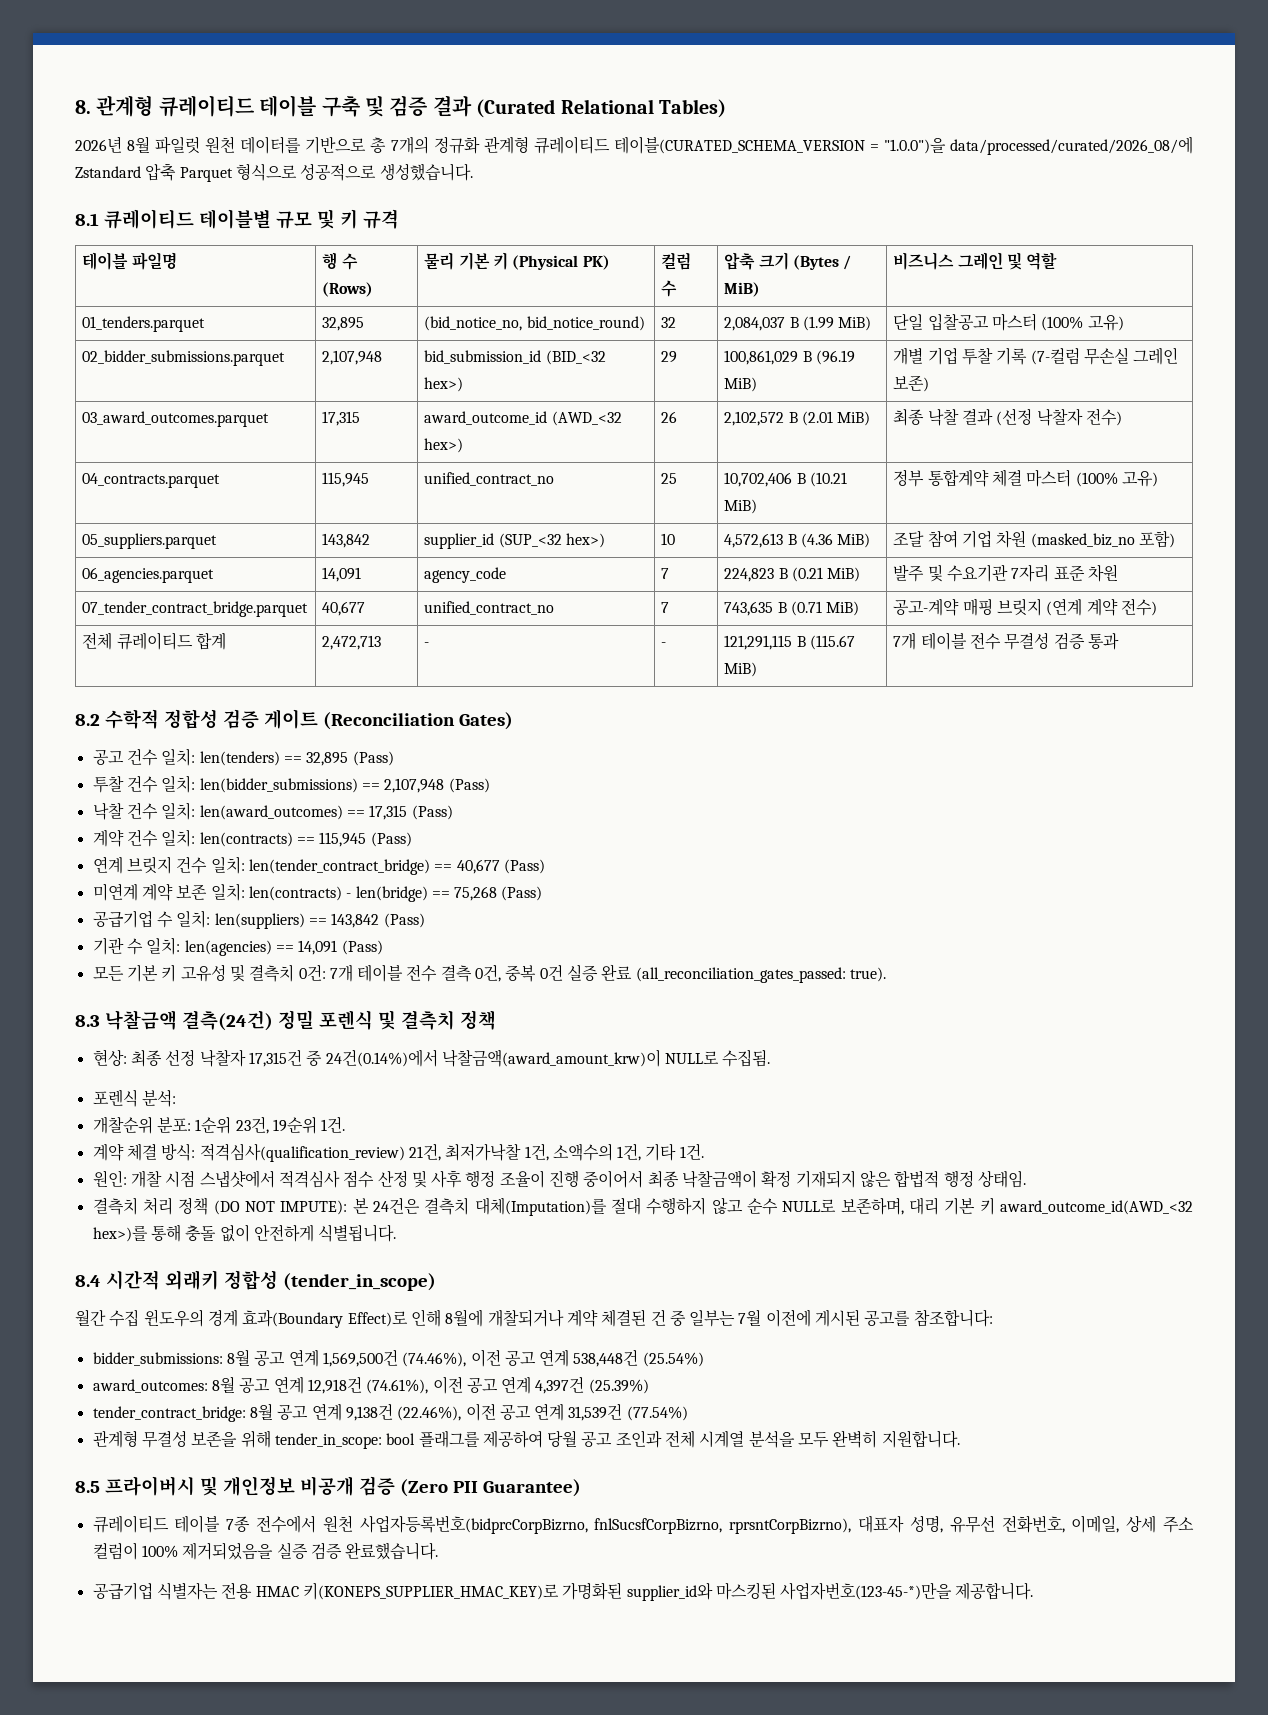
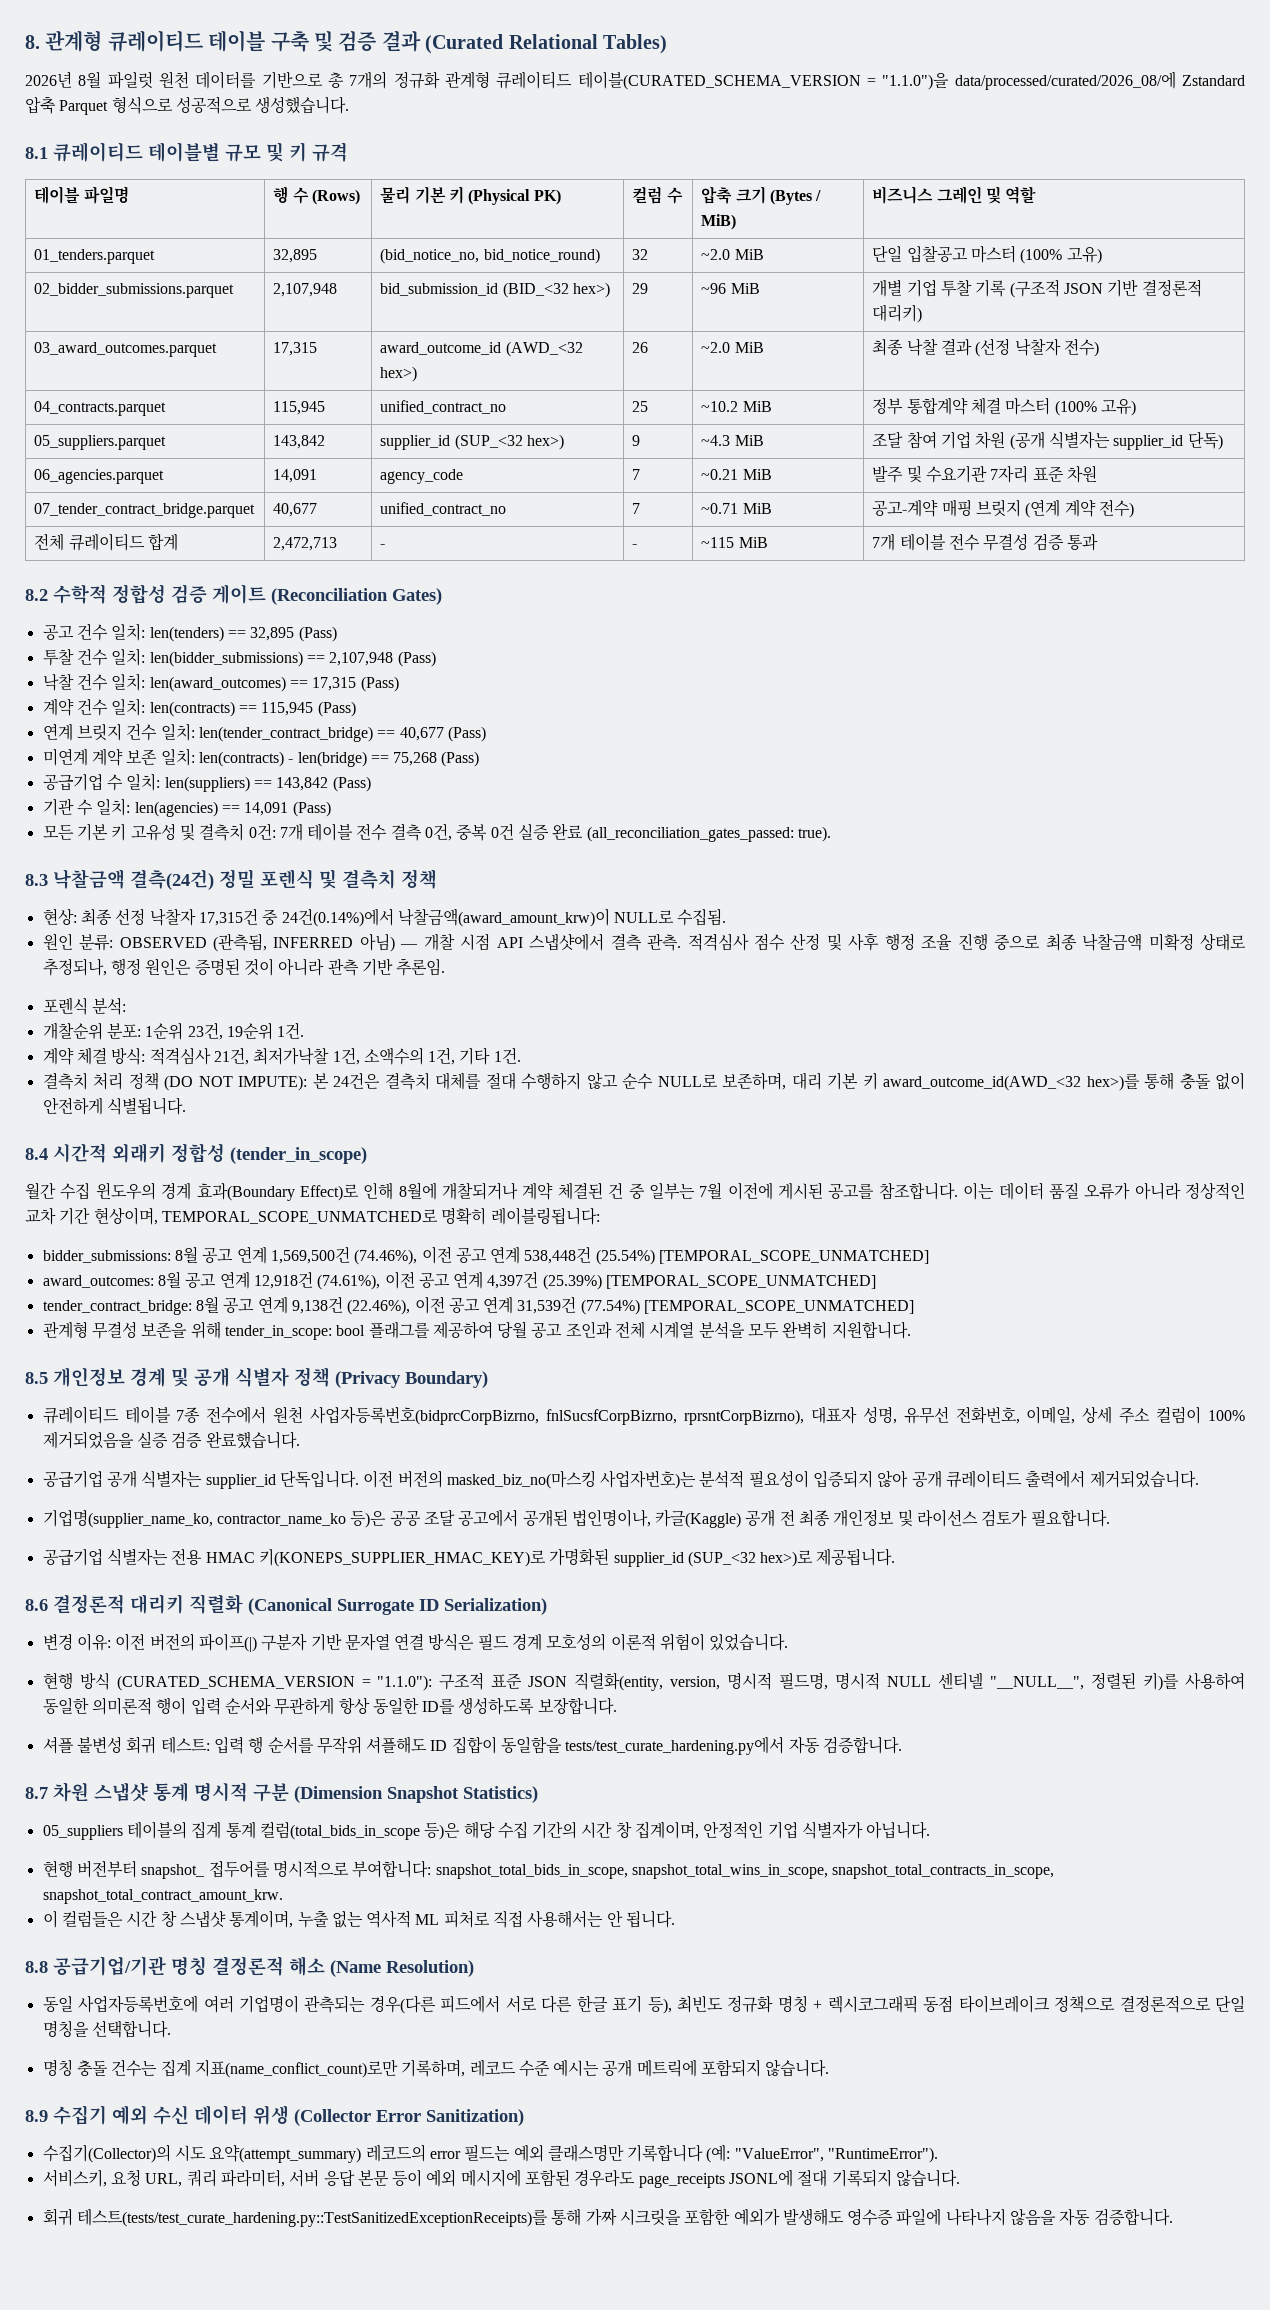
- 2026년 8월 파일럿 원천 데이터를 기반으로 총 7개의 정규화 관계형 큐레이티드 테이블(CURATED_SCHEMA_VERSION = "1.0.0")을 data/processed/curated/2026_08/에 Zstandard 압축 Parquet 형식으로 성공적으로 생성했습니다.
+ 2026년 8월 파일럿 원천 데이터를 기반으로 총 7개의 정규화 관계형 큐레이티드 테이블(CURATED_SCHEMA_VERSION = "1.1.0")을 data/processed/curated/2026_08/에 Zstandard 압축 Parquet 형식으로 성공적으로 생성했습니다.
- 01_tenders.parquet | 32,895 | (bid_notice_no, bid_notice_round) | 32 | 2,084,037 B (1.99 MiB) | 단일 입찰공고 마스터 (100% 고유)
+ 01_tenders.parquet | 32,895 | (bid_notice_no, bid_notice_round) | 32 | ~2.0 MiB | 단일 입찰공고 마스터 (100% 고유)
- 02_bidder_submissions.parquet | 2,107,948 | bid_submission_id (BID_<32 hex>) | 29 | 100,861,029 B (96.19 MiB) | 개별 기업 투찰 기록 (7-컬럼 무손실 그레인 보존)
+ 02_bidder_submissions.parquet | 2,107,948 | bid_submission_id (BID_<32 hex>) | 29 | ~96 MiB | 개별 기업 투찰 기록 (구조적 JSON 기반 결정론적 대리키)
- 03_award_outcomes.parquet | 17,315 | award_outcome_id (AWD_<32 hex>) | 26 | 2,102,572 B (2.01 MiB) | 최종 낙찰 결과 (선정 낙찰자 전수)
+ 03_award_outcomes.parquet | 17,315 | award_outcome_id (AWD_<32 hex>) | 26 | ~2.0 MiB | 최종 낙찰 결과 (선정 낙찰자 전수)
- 04_contracts.parquet | 115,945 | unified_contract_no | 25 | 10,702,406 B (10.21 MiB) | 정부 통합계약 체결 마스터 (100% 고유)
+ 04_contracts.parquet | 115,945 | unified_contract_no | 25 | ~10.2 MiB | 정부 통합계약 체결 마스터 (100% 고유)
- 05_suppliers.parquet | 143,842 | supplier_id (SUP_<32 hex>) | 10 | 4,572,613 B (4.36 MiB) | 조달 참여 기업 차원 (masked_biz_no 포함)
+ 05_suppliers.parquet | 143,842 | supplier_id (SUP_<32 hex>) | 9 | ~4.3 MiB | 조달 참여 기업 차원 (공개 식별자는 supplier_id 단독)
- 06_agencies.parquet | 14,091 | agency_code | 7 | 224,823 B (0.21 MiB) | 발주 및 수요기관 7자리 표준 차원
+ 06_agencies.parquet | 14,091 | agency_code | 7 | ~0.21 MiB | 발주 및 수요기관 7자리 표준 차원
- 07_tender_contract_bridge.parquet | 40,677 | unified_contract_no | 7 | 743,635 B (0.71 MiB) | 공고-계약 매핑 브릿지 (연계 계약 전수)
+ 07_tender_contract_bridge.parquet | 40,677 | unified_contract_no | 7 | ~0.71 MiB | 공고-계약 매핑 브릿지 (연계 계약 전수)
- 전체 큐레이티드 합계 | 2,472,713 | - | - | 121,291,115 B (115.67 MiB) | 7개 테이블 전수 무결성 검증 통과
+ 전체 큐레이티드 합계 | 2,472,713 | - | - | ~115 MiB | 7개 테이블 전수 무결성 검증 통과
+ 원인 분류: OBSERVED (관측됨, INFERRED 아님) — 개찰 시점 API 스냅샷에서 결측 관측. 적격심사 점수 산정 및 사후 행정 조율 진행 중으로 최종 낙찰금액 미확정 상태로 추정되나, 행정 원인은 증명된 것이 아니라 관측 기반 추론임.
- 계약 체결 방식: 적격심사(qualification_review) 21건, 최저가낙찰 1건, 소액수의 1건, 기타 1건.
+ 계약 체결 방식: 적격심사 21건, 최저가낙찰 1건, 소액수의 1건, 기타 1건.
- 원인: 개찰 시점 스냅샷에서 적격심사 점수 산정 및 사후 행정 조율이 진행 중이어서 최종 낙찰금액이 확정 기재되지 않은 합법적 행정 상태임.
- 결측치 처리 정책 (DO NOT IMPUTE): 본 24건은 결측치 대체(Imputation)를 절대 수행하지 않고 순수 NULL로 보존하며, 대리 기본 키 award_outcome_id(AWD_<32 hex>)를 통해 충돌 없이 안전하게 식별됩니다.
+ 결측치 처리 정책 (DO NOT IMPUTE): 본 24건은 결측치 대체를 절대 수행하지 않고 순수 NULL로 보존하며, 대리 기본 키 award_outcome_id(AWD_<32 hex>)를 통해 충돌 없이 안전하게 식별됩니다.
- 월간 수집 윈도우의 경계 효과(Boundary Effect)로 인해 8월에 개찰되거나 계약 체결된 건 중 일부는 7월 이전에 게시된 공고를 참조합니다:
+ 월간 수집 윈도우의 경계 효과(Boundary Effect)로 인해 8월에 개찰되거나 계약 체결된 건 중 일부는 7월 이전에 게시된 공고를 참조합니다. 이는 데이터 품질 오류가 아니라 정상적인 교차 기간 현상이며, TEMPORAL_SCOPE_UNMATCHED로 명확히 레이블링됩니다:
- bidder_submissions: 8월 공고 연계 1,569,500건 (74.46%), 이전 공고 연계 538,448건 (25.54%)
+ bidder_submissions: 8월 공고 연계 1,569,500건 (74.46%), 이전 공고 연계 538,448건 (25.54%) [TEMPORAL_SCOPE_UNMATCHED]
- award_outcomes: 8월 공고 연계 12,918건 (74.61%), 이전 공고 연계 4,397건 (25.39%)
+ award_outcomes: 8월 공고 연계 12,918건 (74.61%), 이전 공고 연계 4,397건 (25.39%) [TEMPORAL_SCOPE_UNMATCHED]
- tender_contract_bridge: 8월 공고 연계 9,138건 (22.46%), 이전 공고 연계 31,539건 (77.54%)
+ tender_contract_bridge: 8월 공고 연계 9,138건 (22.46%), 이전 공고 연계 31,539건 (77.54%) [TEMPORAL_SCOPE_UNMATCHED]
- 8.5 프라이버시 및 개인정보 비공개 검증 (Zero PII Guarantee)
+ 8.5 개인정보 경계 및 공개 식별자 정책 (Privacy Boundary)
+ 공급기업 공개 식별자는 supplier_id 단독입니다. 이전 버전의 masked_biz_no(마스킹 사업자번호)는 분석적 필요성이 입증되지 않아 공개 큐레이티드 출력에서 제거되었습니다.
+ 기업명(supplier_name_ko, contractor_name_ko 등)은 공공 조달 공고에서 공개된 법인명이나, 카글(Kaggle) 공개 전 최종 개인정보 및 라이선스 검토가 필요합니다.
- 공급기업 식별자는 전용 HMAC 키(KONEPS_SUPPLIER_HMAC_KEY)로 가명화된 supplier_id와 마스킹된 사업자번호(123-45-*)만을 제공합니다.
+ 공급기업 식별자는 전용 HMAC 키(KONEPS_SUPPLIER_HMAC_KEY)로 가명화된 supplier_id (SUP_<32 hex>)로 제공됩니다.
+ 8.6 결정론적 대리키 직렬화 (Canonical Surrogate ID Serialization)
+ 변경 이유: 이전 버전의 파이프(|) 구분자 기반 문자열 연결 방식은 필드 경계 모호성의 이론적 위험이 있었습니다.
+ 현행 방식 (CURATED_SCHEMA_VERSION = "1.1.0"): 구조적 표준 JSON 직렬화(entity, version, 명시적 필드명, 명시적 NULL 센티넬 "__NULL__", 정렬된 키)를 사용하여 동일한 의미론적 행이 입력 순서와 무관하게 항상 동일한 ID를 생성하도록 보장합니다.
+ 셔플 불변성 회귀 테스트: 입력 행 순서를 무작위 셔플해도 ID 집합이 동일함을 tests/test_curate_hardening.py에서 자동 검증합니다.
+ 8.7 차원 스냅샷 통계 명시적 구분 (Dimension Snapshot Statistics)
+ 05_suppliers 테이블의 집계 통계 컬럼(total_bids_in_scope 등)은 해당 수집 기간의 시간 창 집계이며, 안정적인 기업 식별자가 아닙니다.
+ 현행 버전부터 snapshot_ 접두어를 명시적으로 부여합니다: snapshot_total_bids_in_scope, snapshot_total_wins_in_scope, snapshot_total_contracts_in_scope, snapshot_total_contract_amount_krw.
+ 이 컬럼들은 시간 창 스냅샷 통계이며, 누출 없는 역사적 ML 피처로 직접 사용해서는 안 됩니다.
+ 8.8 공급기업/기관 명칭 결정론적 해소 (Name Resolution)
+ 동일 사업자등록번호에 여러 기업명이 관측되는 경우(다른 피드에서 서로 다른 한글 표기 등), 최빈도 정규화 명칭 + 렉시코그래픽 동점 타이브레이크 정책으로 결정론적으로 단일 명칭을 선택합니다.
+ 명칭 충돌 건수는 집계 지표(name_conflict_count)로만 기록하며, 레코드 수준 예시는 공개 메트릭에 포함되지 않습니다.
+ 8.9 수집기 예외 수신 데이터 위생 (Collector Error Sanitization)
+ 수집기(Collector)의 시도 요약(attempt_summary) 레코드의 error 필드는 예외 클래스명만 기록합니다 (예: "ValueError", "RuntimeError").
+ 서비스키, 요청 URL, 쿼리 파라미터, 서버 응답 본문 등이 예외 메시지에 포함된 경우라도 page_receipts JSONL에 절대 기록되지 않습니다.
+ 회귀 테스트(tests/test_curate_hardening.py::TestSanitizedExceptionReceipts)를 통해 가짜 시크릿을 포함한 예외가 발생해도 영수증 파일에 나타나지 않음을 자동 검증합니다.

